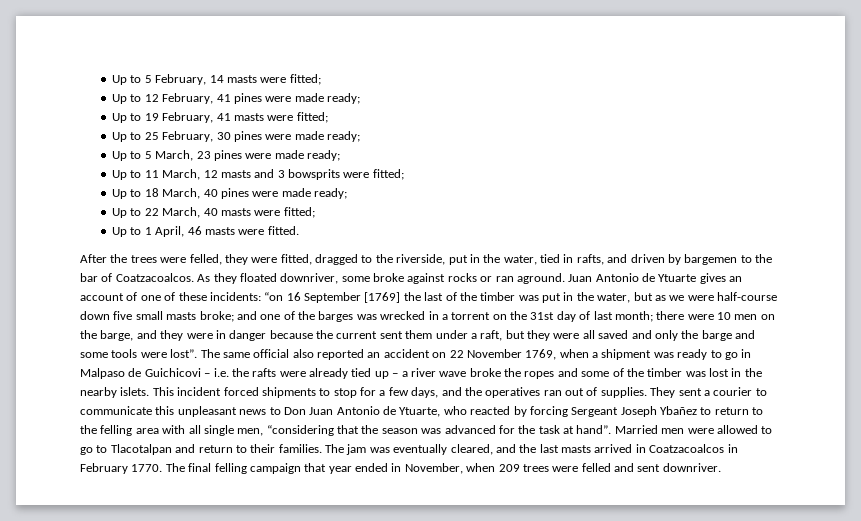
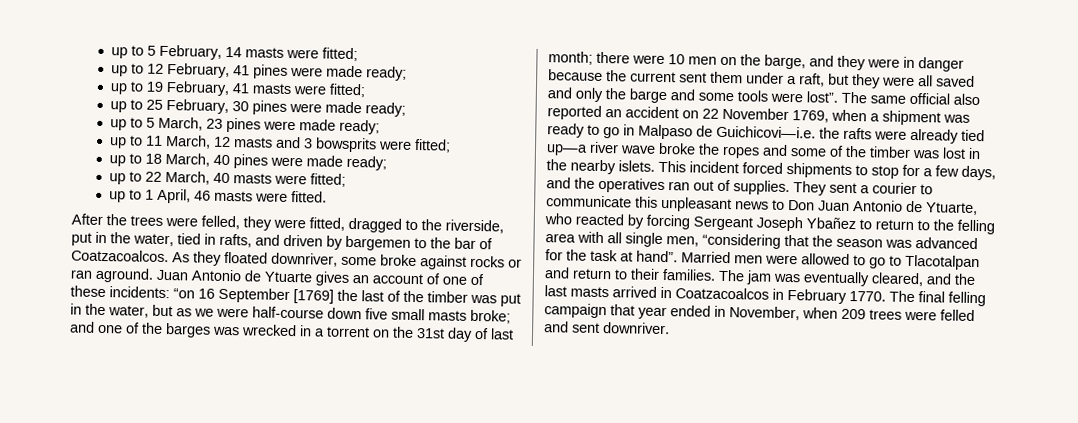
- Up to 5 February, 14 masts were fitted;
+ up to 5 February, 14 masts were fitted;
- Up to 12 February, 41 pines were made ready;
+ up to 12 February, 41 pines were made ready;
- Up to 19 February, 41 masts were fitted;
+ up to 19 February, 41 masts were fitted;
- Up to 25 February, 30 pines were made ready;
+ up to 25 February, 30 pines were made ready;
- Up to 5 March, 23 pines were made ready;
+ up to 5 March, 23 pines were made ready;
- Up to 11 March, 12 masts and 3 bowsprits were fitted;
+ up to 11 March, 12 masts and 3 bowsprits were fitted;
- Up to 18 March, 40 pines were made ready;
+ up to 18 March, 40 pines were made ready;
- Up to 22 March, 40 masts were fitted;
+ up to 22 March, 40 masts were fitted;
- Up to 1 April, 46 masts were fitted.
+ up to 1 April, 46 masts were fitted.
- The same official also reported an accident on 22 November 1769, when a shipment was ready to go in Malpaso de Guichicovi – i.e. the rafts were already tied up – a river wave broke the ropes and some of the timber was lost in the nearby islets.
+ The same official also reported an accident on 22 November 1769, when a shipment was ready to go in Malpaso de Guichicovi—i.e. the rafts were already tied up—a river wave broke the ropes and some of the timber was lost in the nearby islets.

